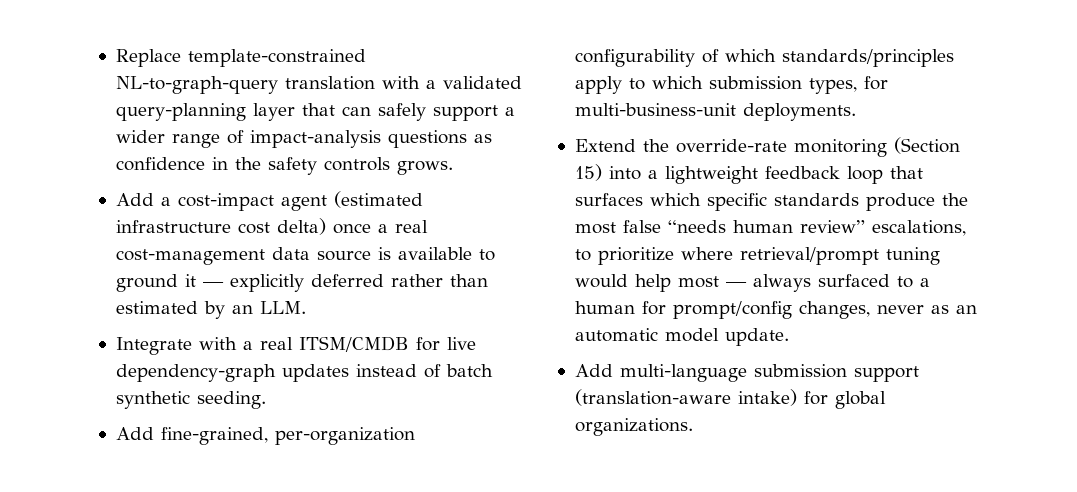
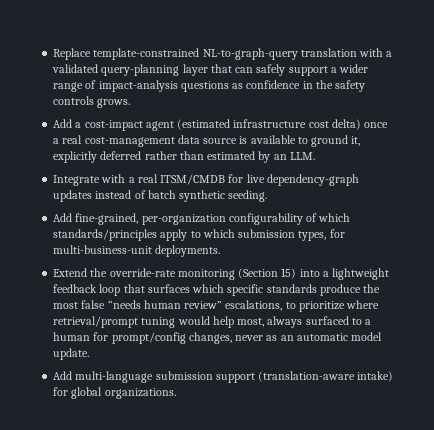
- Add a cost-impact agent (estimated infrastructure cost delta) once a real cost-management data source is available to ground it — explicitly deferred rather than estimated by an LLM.
+ Add a cost-impact agent (estimated infrastructure cost delta) once a real cost-management data source is available to ground it, explicitly deferred rather than estimated by an LLM.
- Extend the override-rate monitoring (Section 15) into a lightweight feedback loop that surfaces which specific standards produce the most false “needs human review” escalations, to prioritize where retrieval/prompt tuning would help most — always surfaced to a human for prompt/config changes, never as an automatic model update.
+ Extend the override-rate monitoring (Section 15) into a lightweight feedback loop that surfaces which specific standards produce the most false “needs human review” escalations, to prioritize where retrieval/prompt tuning would help most, always surfaced to a human for prompt/config changes, never as an automatic model update.

